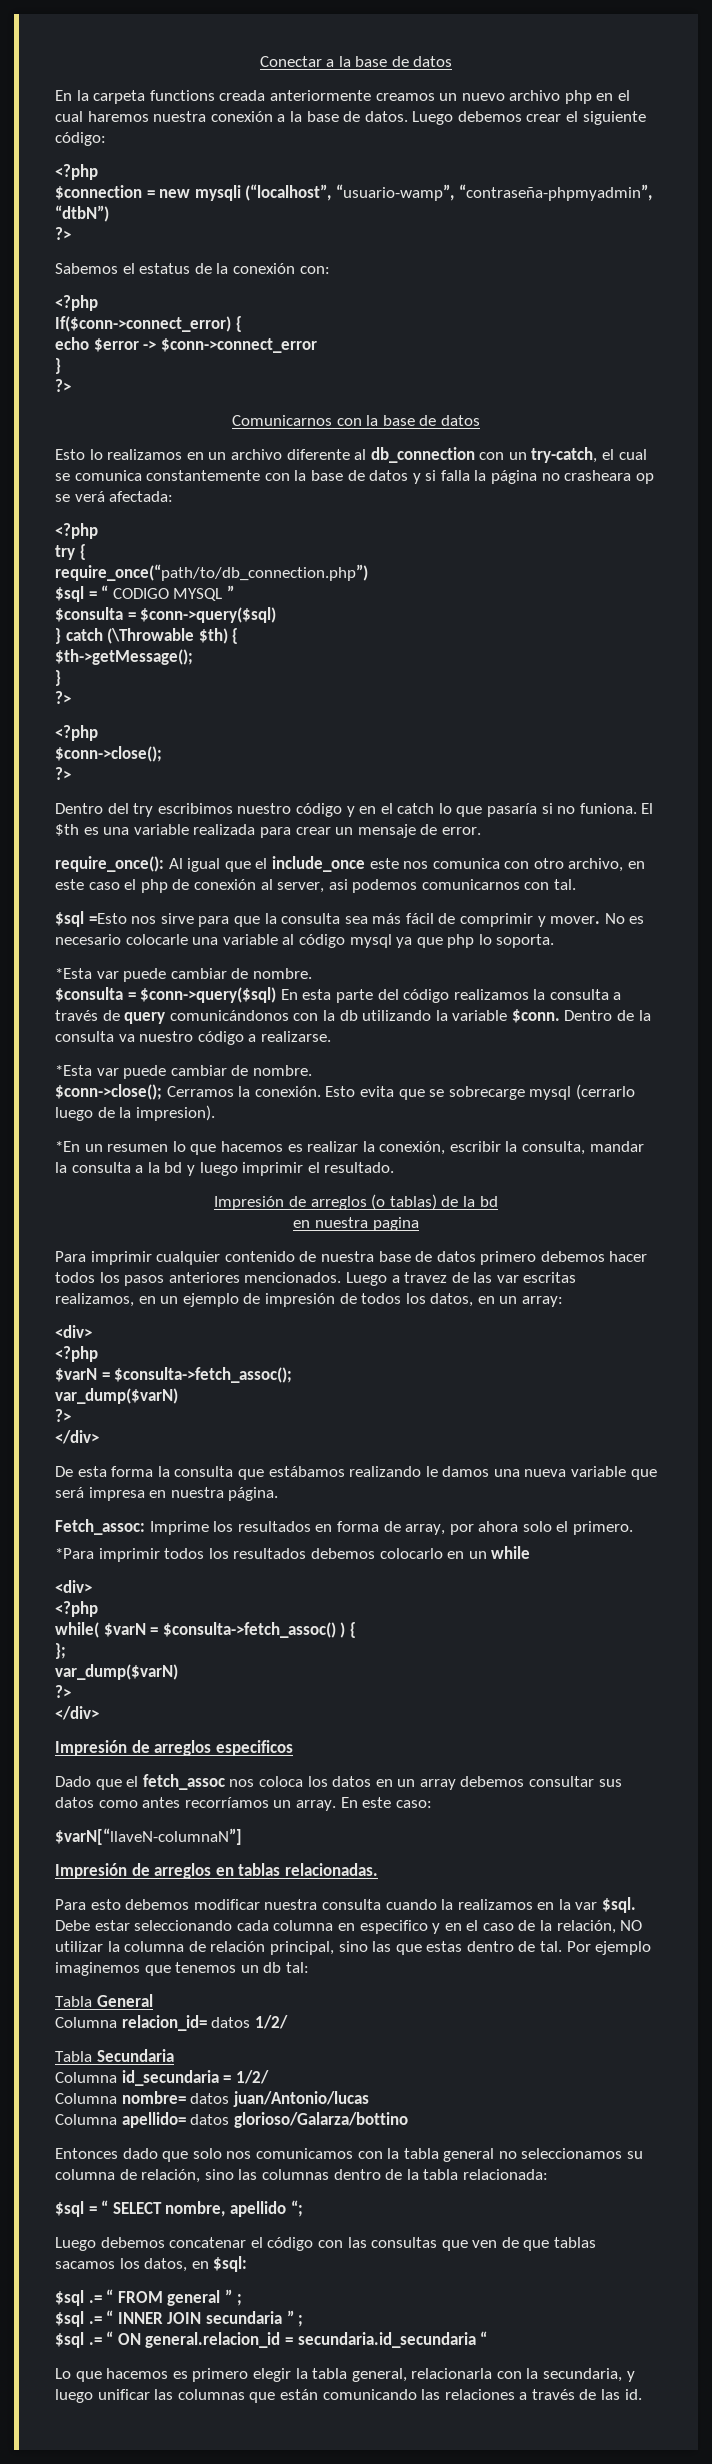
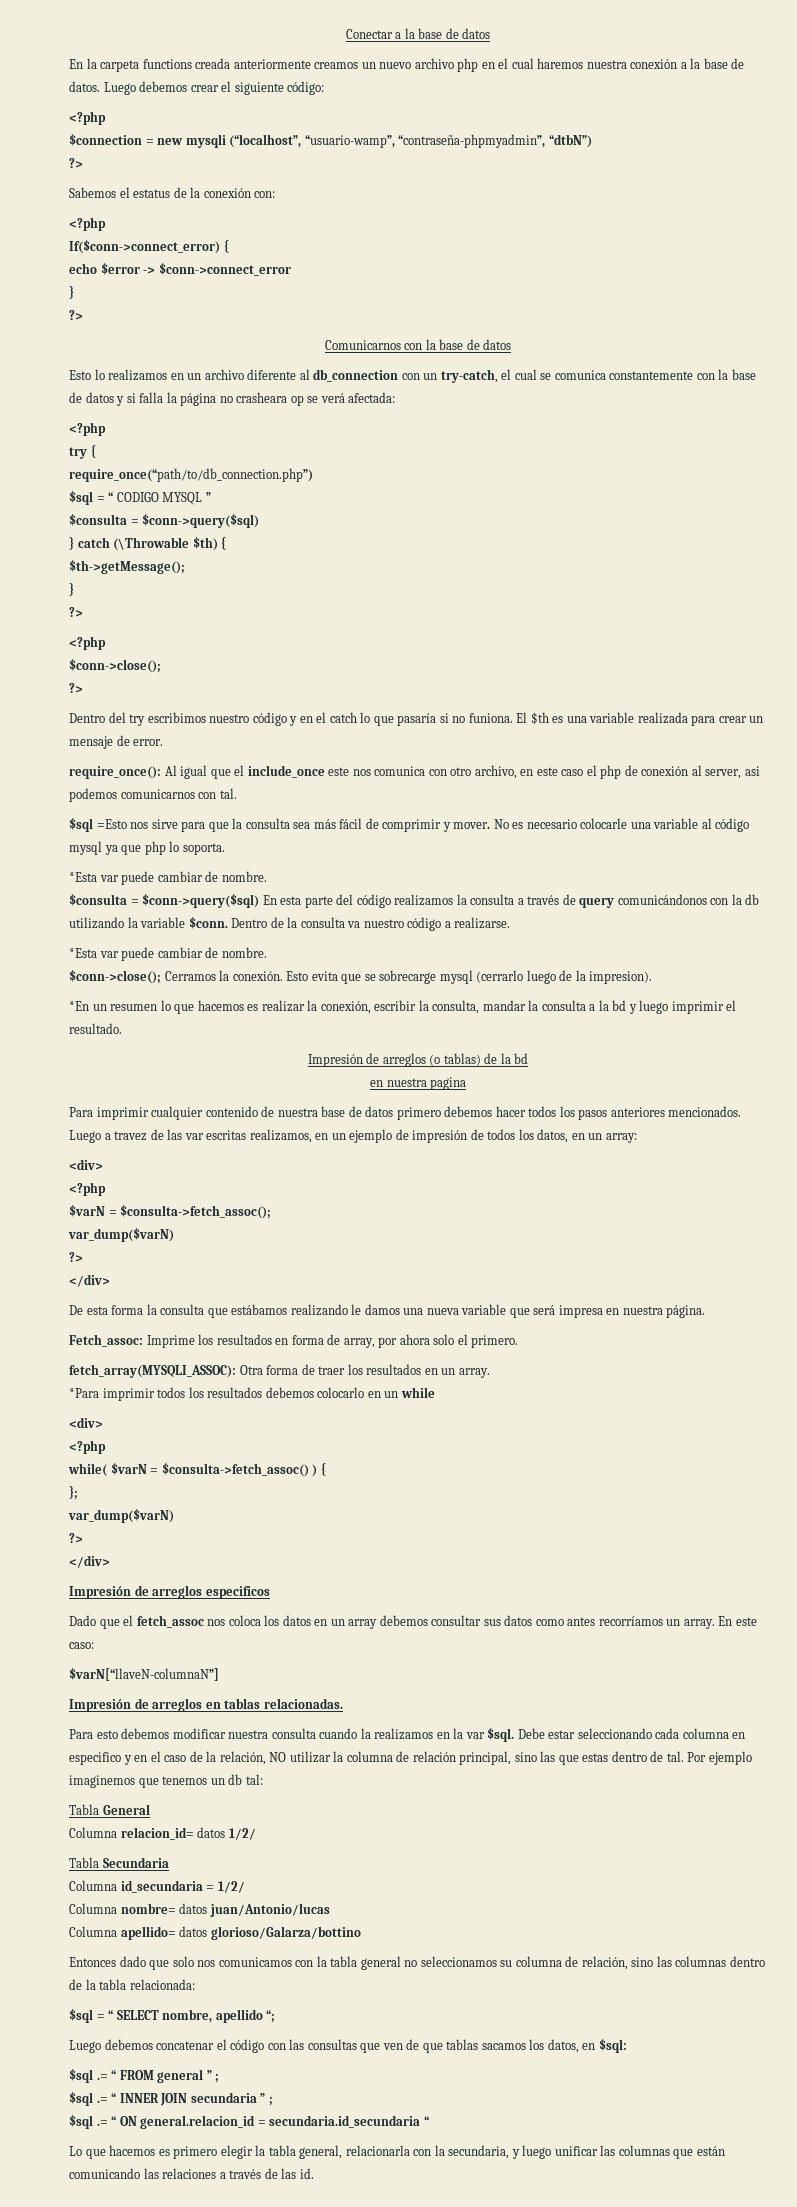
+ fetch_array(MYSQLI_ASSOC): Otra forma de traer los resultados en un array.

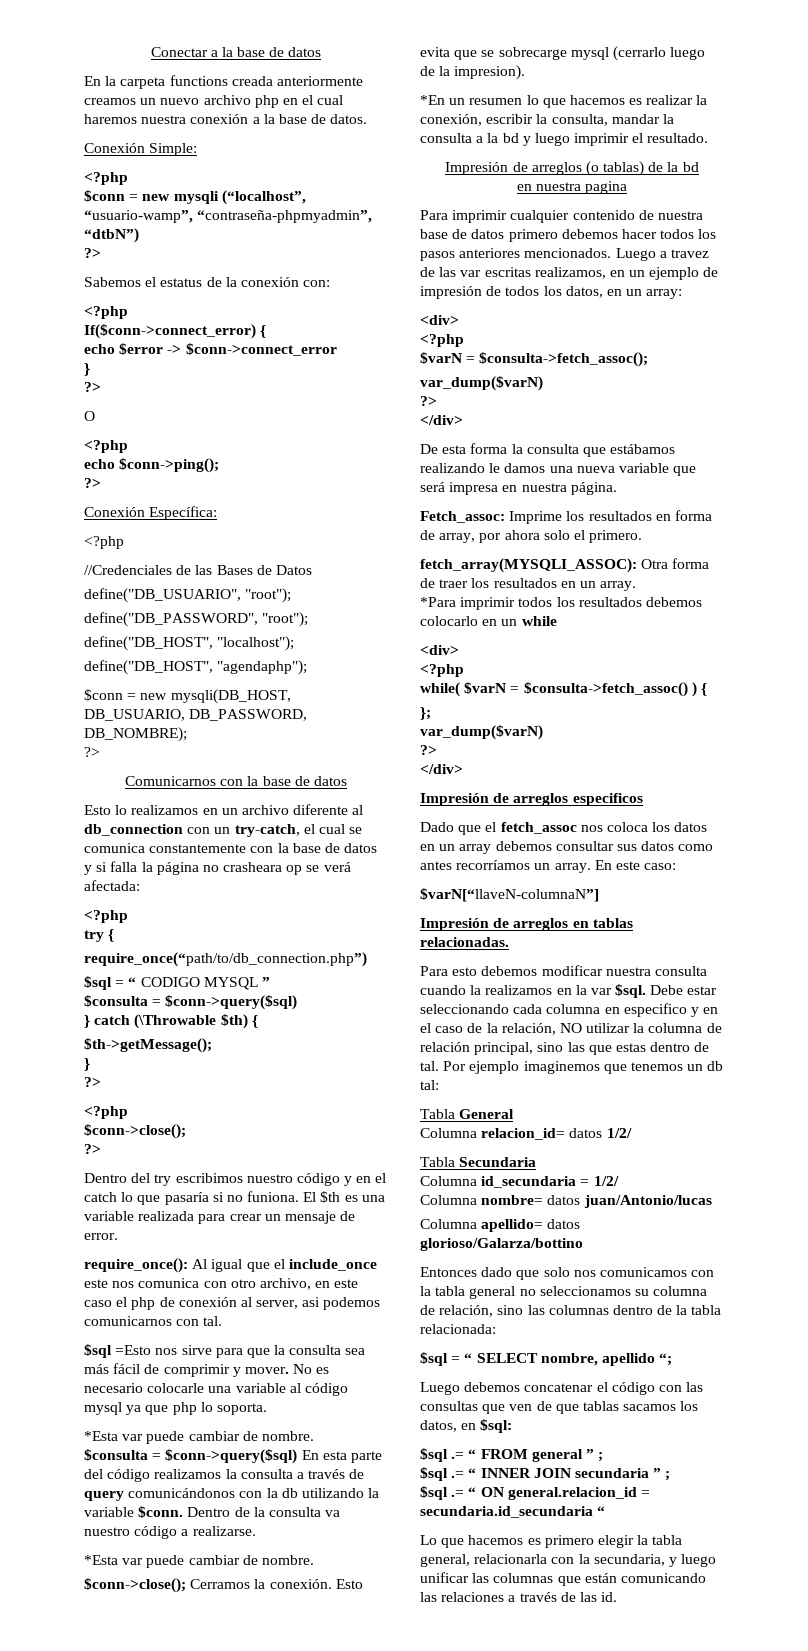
- En la carpeta functions creada anteriormente creamos un nuevo archivo php en el cual haremos nuestra conexión a la base de datos. Luego debemos crear el siguiente código:
+ En la carpeta functions creada anteriormente creamos un nuevo archivo php en el cual haremos nuestra conexión a la base de datos.
+ Conexión Simple:
  <?php
- $connection = new mysqli (“localhost”, “usuario-wamp”, “contraseña-phpmyadmin”, “dtbN”)
+ $conn = new mysqli (“localhost”, “usuario-wamp”, “contraseña-phpmyadmin”, “dtbN”)
+ O
+ <?php
+ echo $conn->ping();
+ ?>
+ Conexión Específica:
+ <?php
+ //Credenciales de las Bases de Datos
+ define("DB_USUARIO", "root");
+ define("DB_PASSWORD", "root");
+ define("DB_HOST", "localhost");
+ define("DB_HOST", "agendaphp");
+ $conn = new mysqli(DB_HOST, DB_USUARIO, DB_PASSWORD, DB_NOMBRE);
+ ?>

